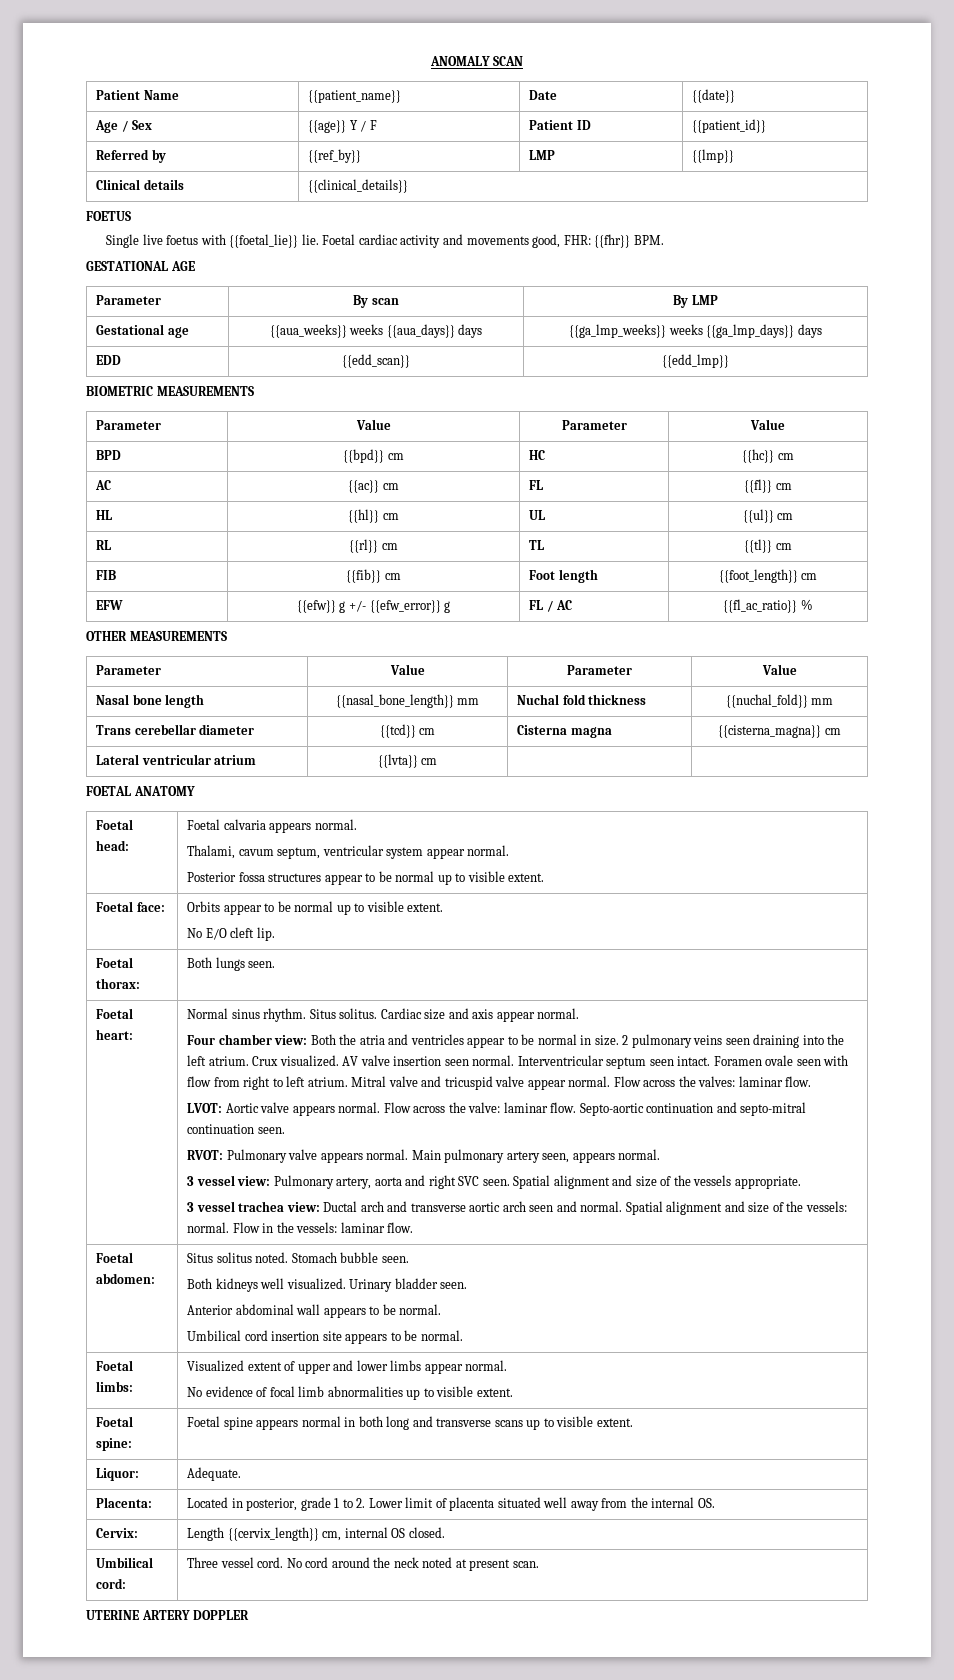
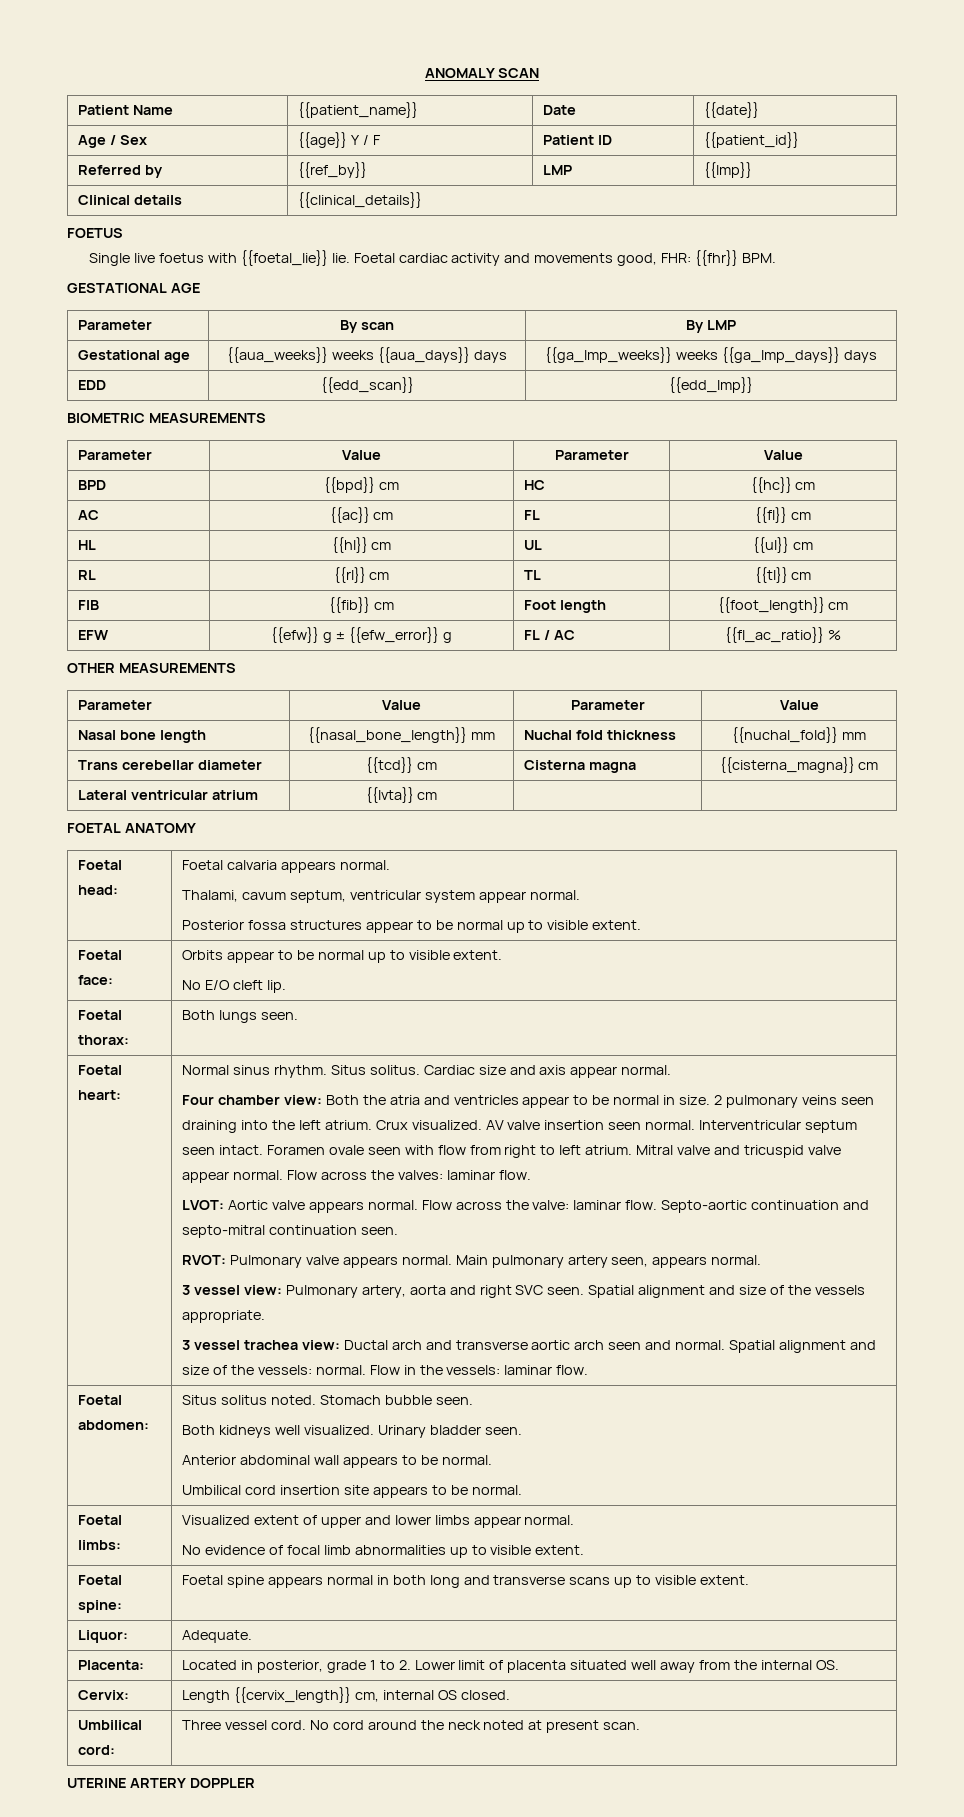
- EFW | {{efw}} g +/- {{efw_error}} g | FL / AC | {{fl_ac_ratio}} %
+ EFW | {{efw}} g ± {{efw_error}} g | FL / AC | {{fl_ac_ratio}} %

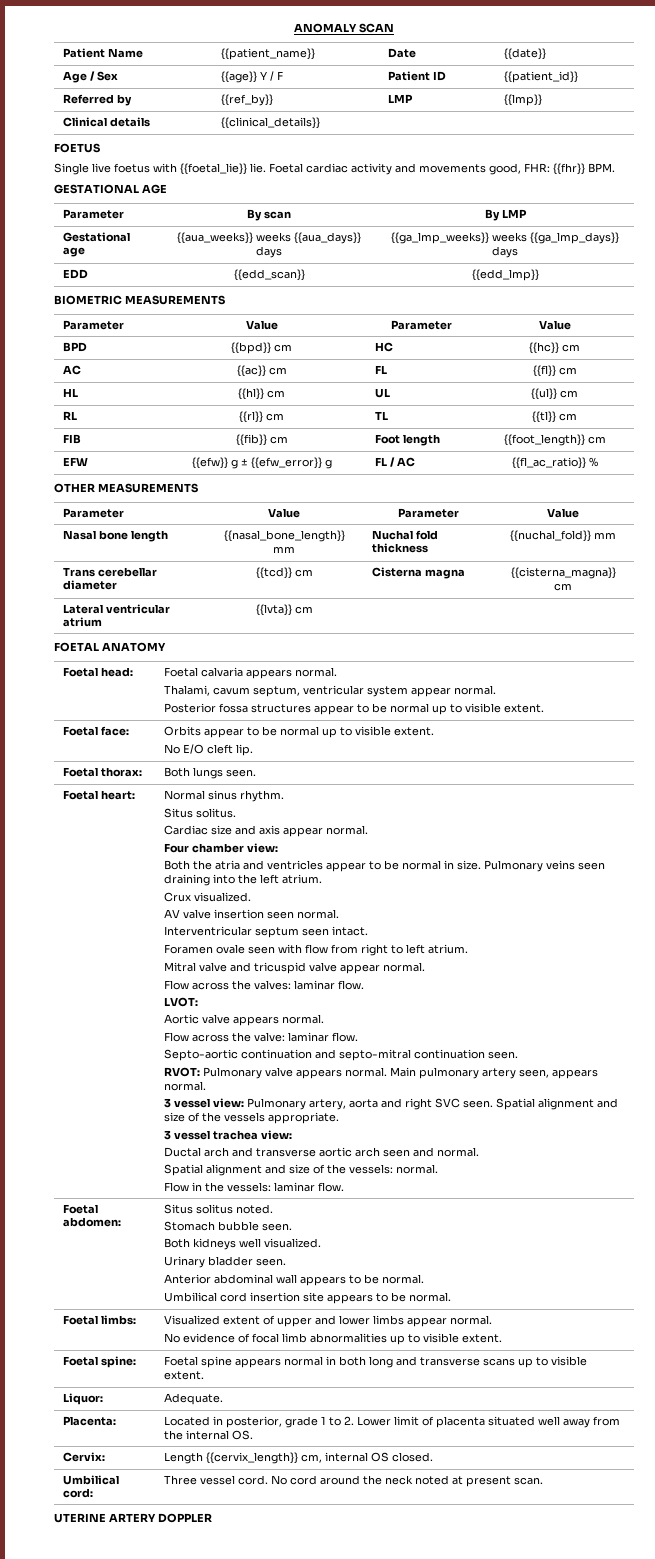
- Normal sinus rhythm. Situs solitus. Cardiac size and axis appear normal.
+ Normal sinus rhythm.
+ Situs solitus.
+ Cardiac size and axis appear normal.
- Four chamber view: Both the atria and ventricles appear to be normal in size.
+ Four chamber view:
+ Both the atria and ventricles appear to be normal in size.
- 2 pulmonary veins seen draining into the left atrium. Crux visualized. AV valve insertion seen normal. Interventricular septum seen intact. Foramen ovale seen with flow from right to left atrium. Mitral valve and tricuspid valve appear normal. Flow across the valves: laminar flow.
+ Pulmonary veins seen draining into the left atrium.
+ Crux visualized.
+ AV valve insertion seen normal.
+ Interventricular septum seen intact.
+ Foramen ovale seen with flow from right to left atrium.
+ Mitral valve and tricuspid valve appear normal.
+ Flow across the valves: laminar flow.
- LVOT: Aortic valve appears normal. Flow across the valve: laminar flow. Septo-aortic continuation and septo-mitral continuation seen.
+ LVOT:
+ Aortic valve appears normal.
+ Flow across the valve: laminar flow.
+ Septo-aortic continuation and septo-mitral continuation seen.
- 3 vessel trachea view: Ductal arch and transverse aortic arch seen and normal. Spatial alignment and size of the vessels: normal. Flow in the vessels: laminar flow.
+ 3 vessel trachea view:
+ Ductal arch and transverse aortic arch seen and normal.
+ Spatial alignment and size of the vessels: normal.
+ Flow in the vessels: laminar flow.
- Foetal abdomen: | Situs solitus noted. Stomach bubble seen.
- Both kidneys well visualized. Urinary bladder seen.
+ Foetal abdomen: | Situs solitus noted.
+ Stomach bubble seen.
+ Both kidneys well visualized.
+ Urinary bladder seen.

